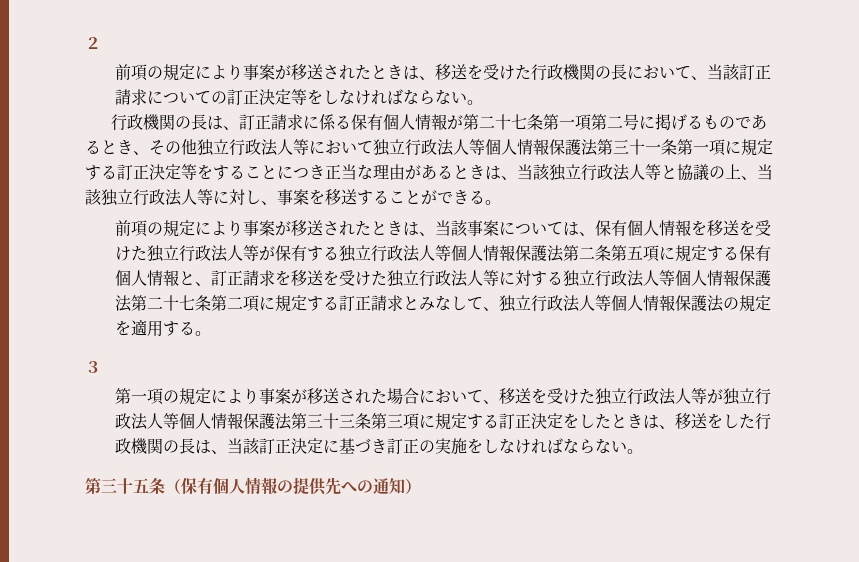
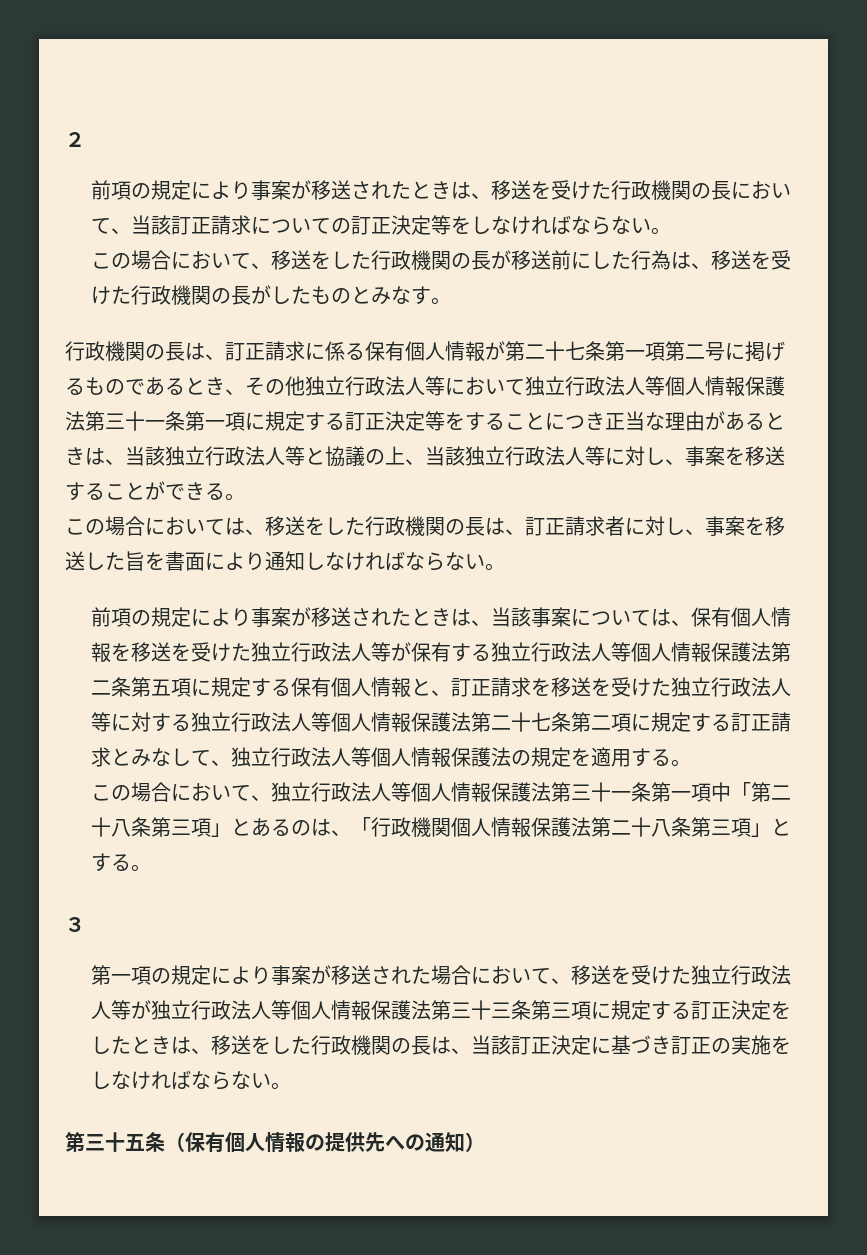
+ この場合において、移送をした行政機関の長が移送前にした行為は、移送を受けた行政機関の長がしたものとみなす。
+ この場合においては、移送をした行政機関の長は、訂正請求者に対し、事案を移送した旨を書面により通知しなければならない。
+ この場合において、独立行政法人等個人情報保護法第三十一条第一項中「第二十八条第三項」とあるのは、「行政機関個人情報保護法第二十八条第三項」とする。

